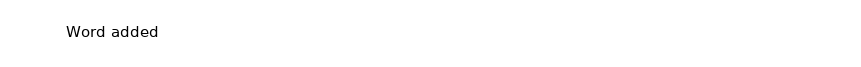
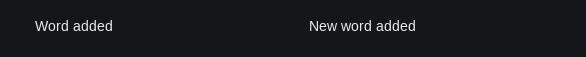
+ New word added

